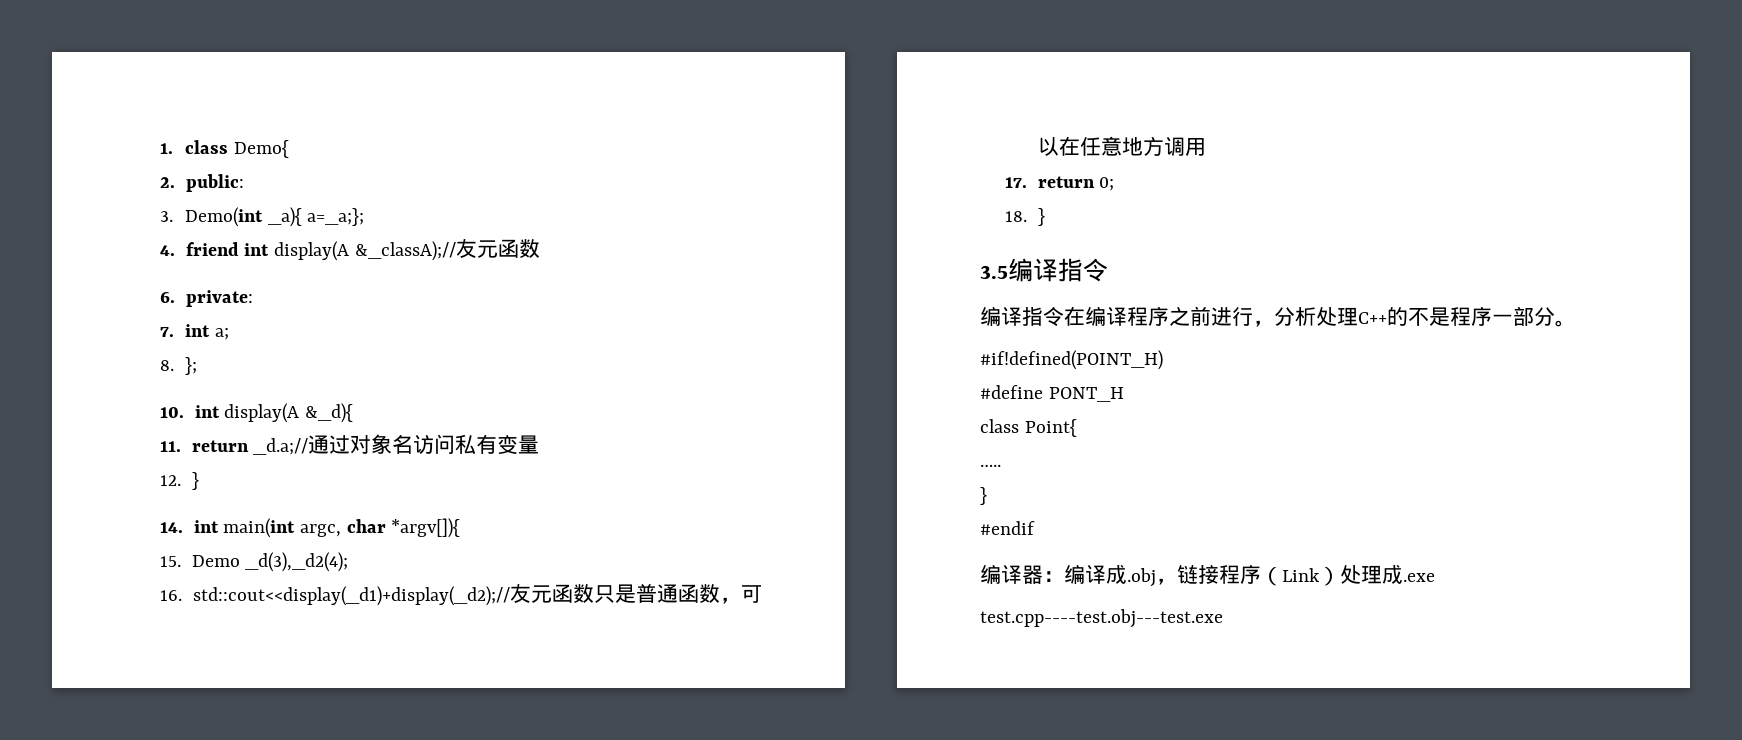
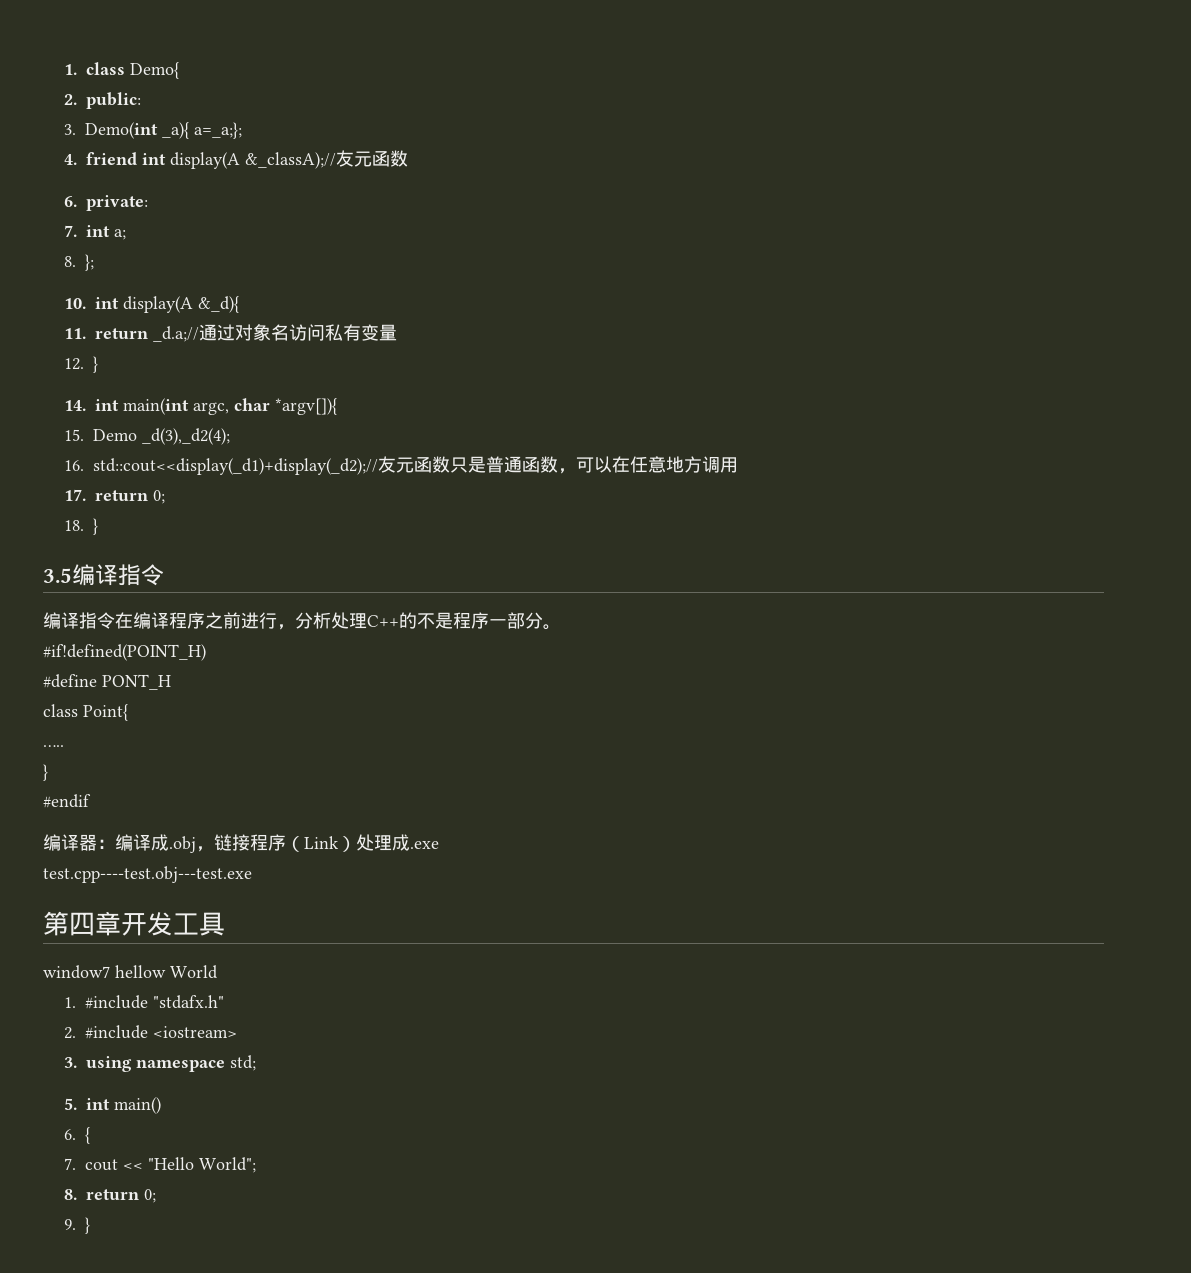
+ 第四章开发工具
+ window7 hellow World
+ 1. #include "stdafx.h"
+ 2. #include <iostream>
+ 3. using namespace std;
+ 5. int main()
+ 6. {
+ 7. cout << "Hello World";
+ 8. return 0;
+ 9. }

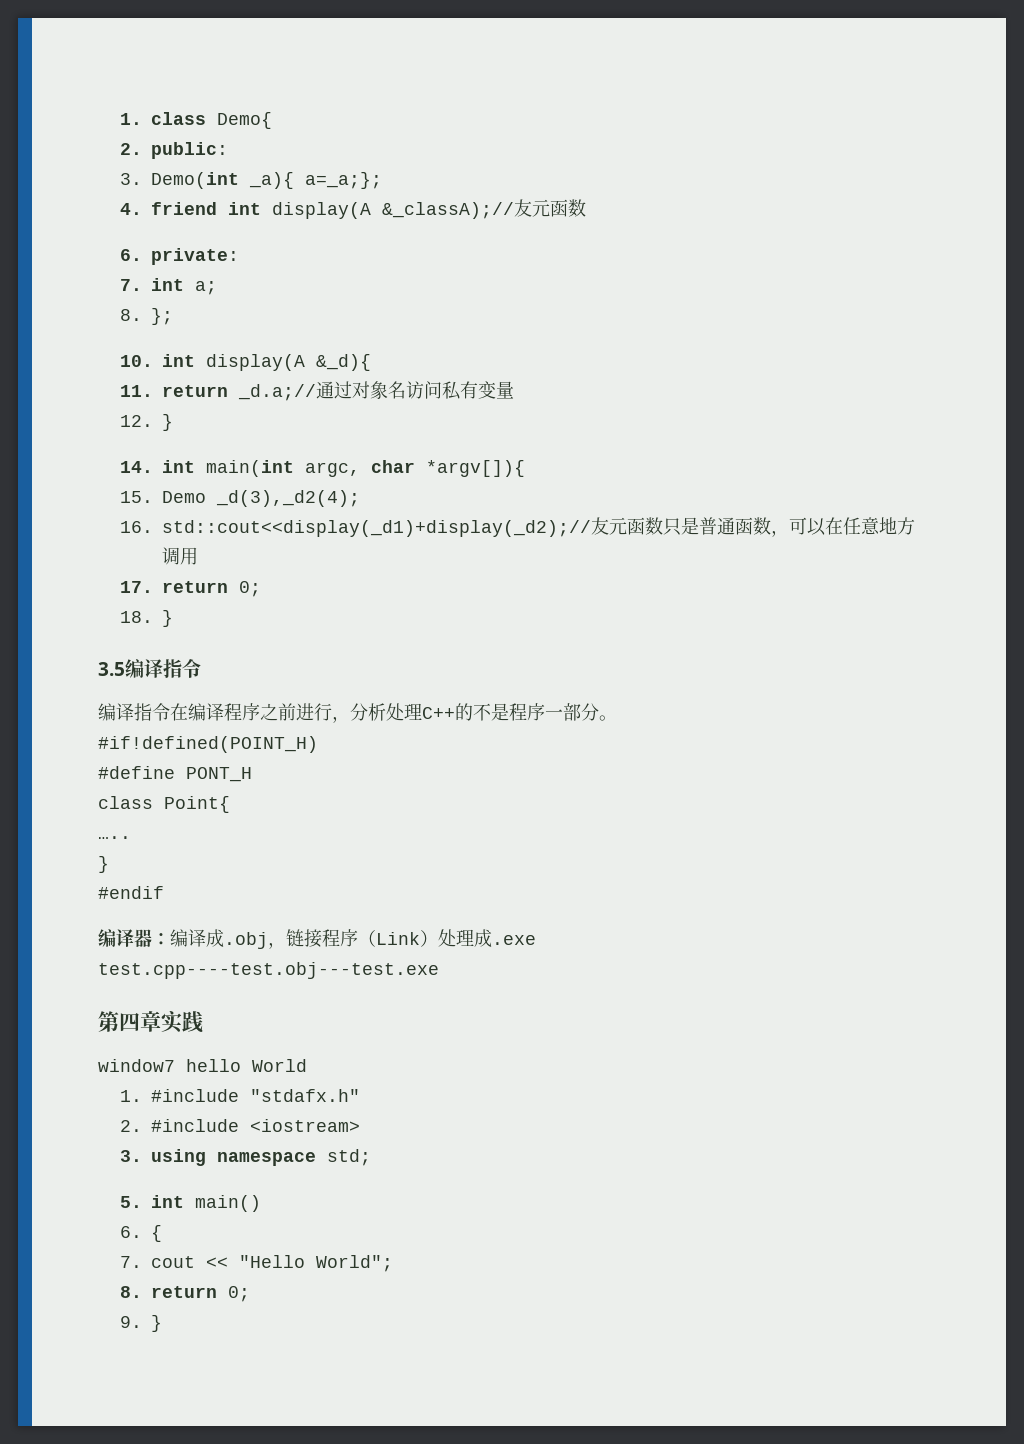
- 第四章开发工具
+ 第四章实践
- window7 hellow World
+ window7 hello World

